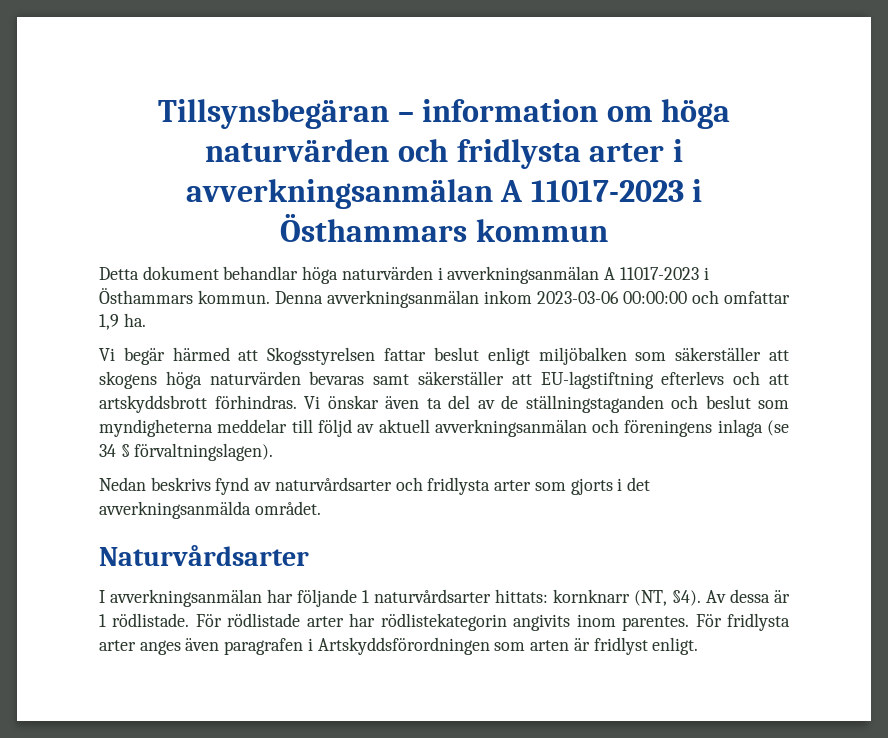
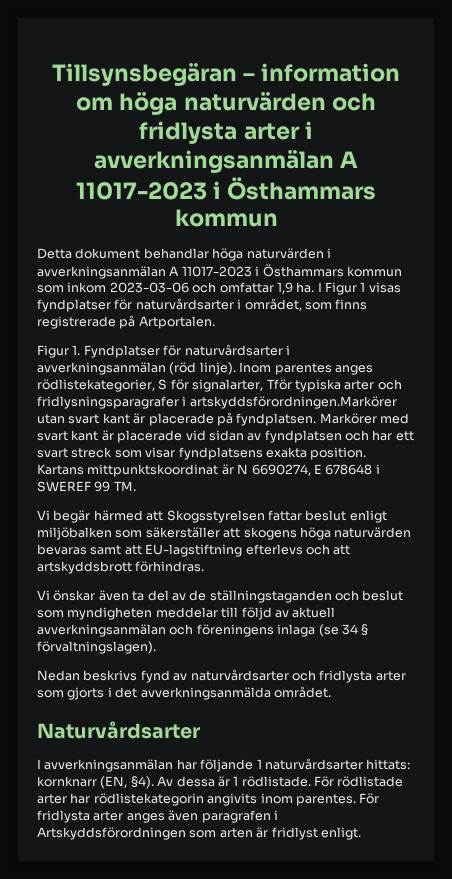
- Detta dokument behandlar höga naturvärden i avverkningsanmälan A 11017-2023 i Östhammars kommun. Denna avverkningsanmälan inkom 2023-03-06 00:00:00 och omfattar 1,9 ha.
+ Detta dokument behandlar höga naturvärden i avverkningsanmälan A 11017-2023 i Östhammars kommun som inkom 2023-03-06 och omfattar 1,9 ha. I Figur 1 visas fyndplatser för naturvårdsarter i området, som finns registrerade på Artportalen.
+ Figur 1. Fyndplatser för naturvårdsarter i avverkningsanmälan (röd linje). Inom parentes anges rödlistekategorier, S för signalarter, Tför typiska arter och fridlysningsparagrafer i artskyddsförordningen.Markörer utan svart kant är placerade på fyndplatsen. Markörer med svart kant är placerade vid sidan av fyndplatsen och har ett svart streck som visar fyndplatsens exakta position. Kartans mittpunktskoordinat är N 6690274, E 678648 i SWEREF 99 TM.
- Vi begär härmed att Skogsstyrelsen fattar beslut enligt miljöbalken som säkerställer att skogens höga naturvärden bevaras samt säkerställer att EU-lagstiftning efterlevs och att artskyddsbrott förhindras. Vi önskar även ta del av de ställningstaganden och beslut som myndigheterna meddelar till följd av aktuell avverkningsanmälan och föreningens inlaga (se 34 § förvaltningslagen).
+ Vi begär härmed att Skogsstyrelsen fattar beslut enligt miljöbalken som säkerställer att skogens höga naturvärden bevaras samt att EU-lagstiftning efterlevs och att artskyddsbrott förhindras.
+ Vi önskar även ta del av de ställningstaganden och beslut som myndigheten meddelar till följd av aktuell avverkningsanmälan och föreningens inlaga (se 34 § förvaltningslagen).
- I avverkningsanmälan har följande 1 naturvårdsarter hittats: kornknarr (NT, §4).
+ I avverkningsanmälan har följande 1 naturvårdsarter hittats: kornknarr (EN, §4).

